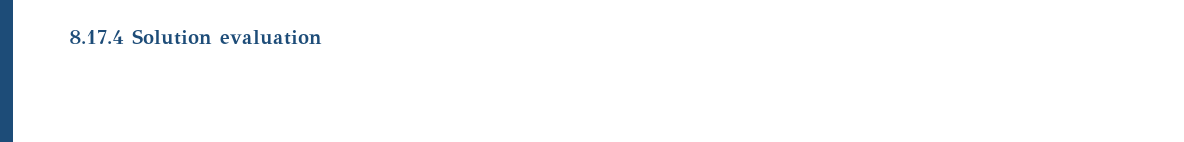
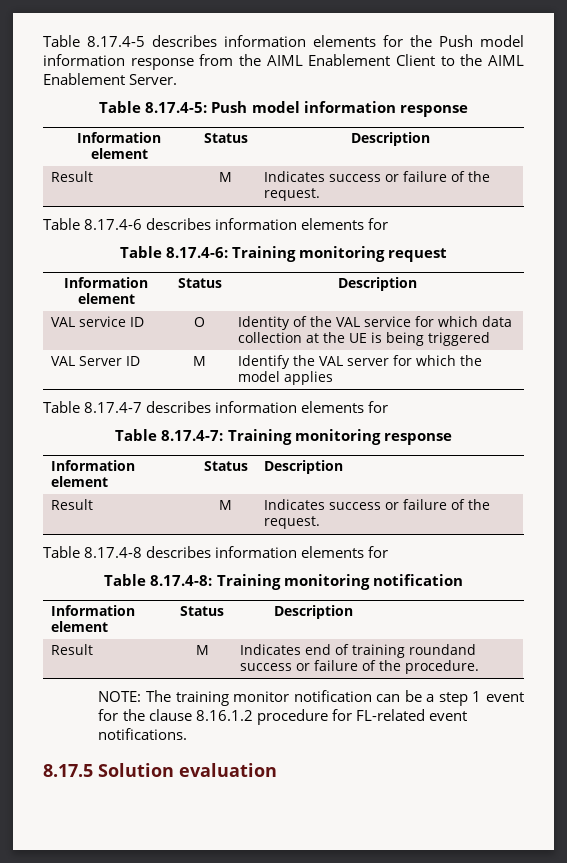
- 8.17.4 Solution evaluation
+ Table 8.17.4-5 describes information elements for the Push model information response from the AIML Enablement Client to the AIML Enablement Server.
+ Table 8.17.4-5: Push model information response
+ Information element | Status | Description
+ Result | M | Indicates success or failure of the request.
+ Table 8.17.4-6 describes information elements for
+ Table 8.17.4-6: Training monitoring request
+ Information element | Status | Description
+ VAL service ID | O | Identity of the VAL service for which data collection at the UE is being triggered
+ VAL Server ID | M | Identify the VAL server for which the model applies
+ Table 8.17.4-7 describes information elements for
+ Table 8.17.4-7: Training monitoring response
+ Information element | Status | Description
+ Result | M | Indicates success or failure of the request.
+ Table 8.17.4-8 describes information elements for
+ Table 8.17.4-8: Training monitoring notification
+ Information element | Status | Description
+ Result | M | Indicates end of training roundand success or failure of the procedure.
+ NOTE: The training monitor notification can be a step 1 event for the clause 8.16.1.2 procedure for FL-related event notifications.
+ 8.17.5 Solution evaluation

